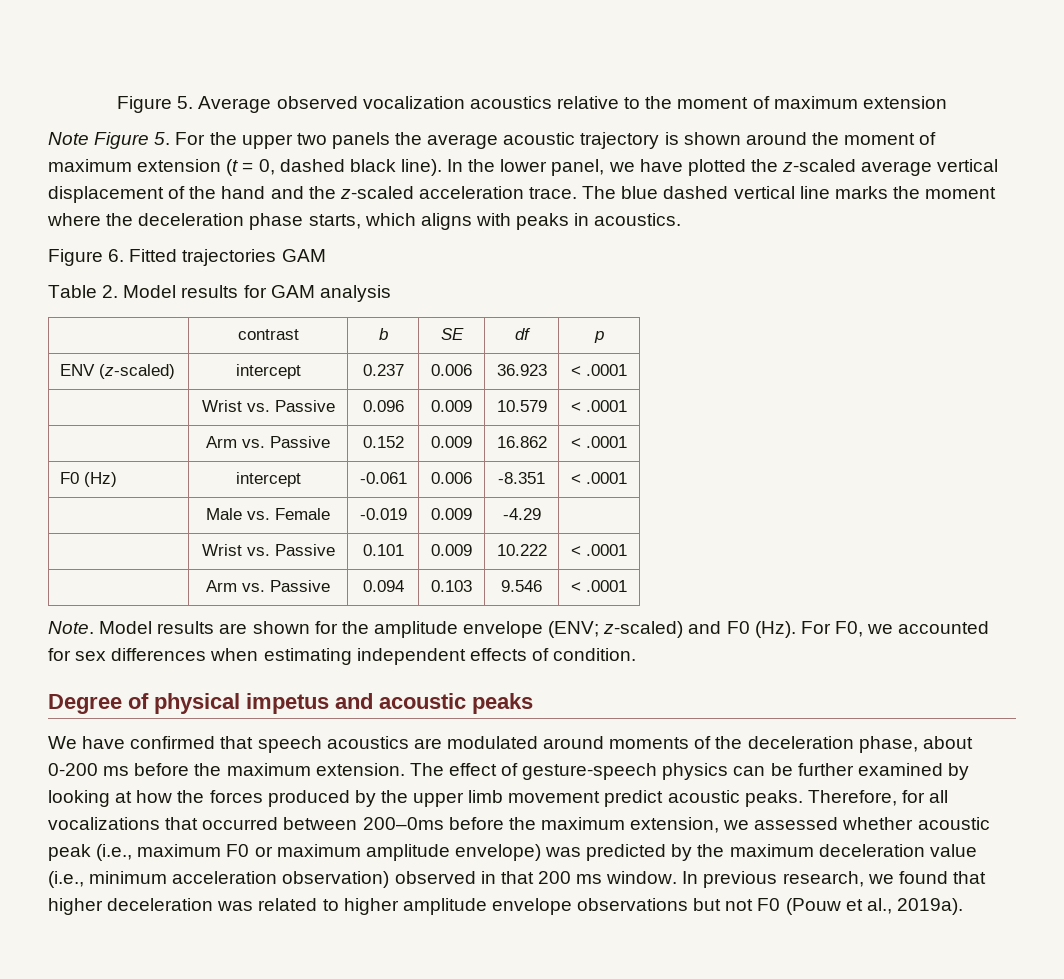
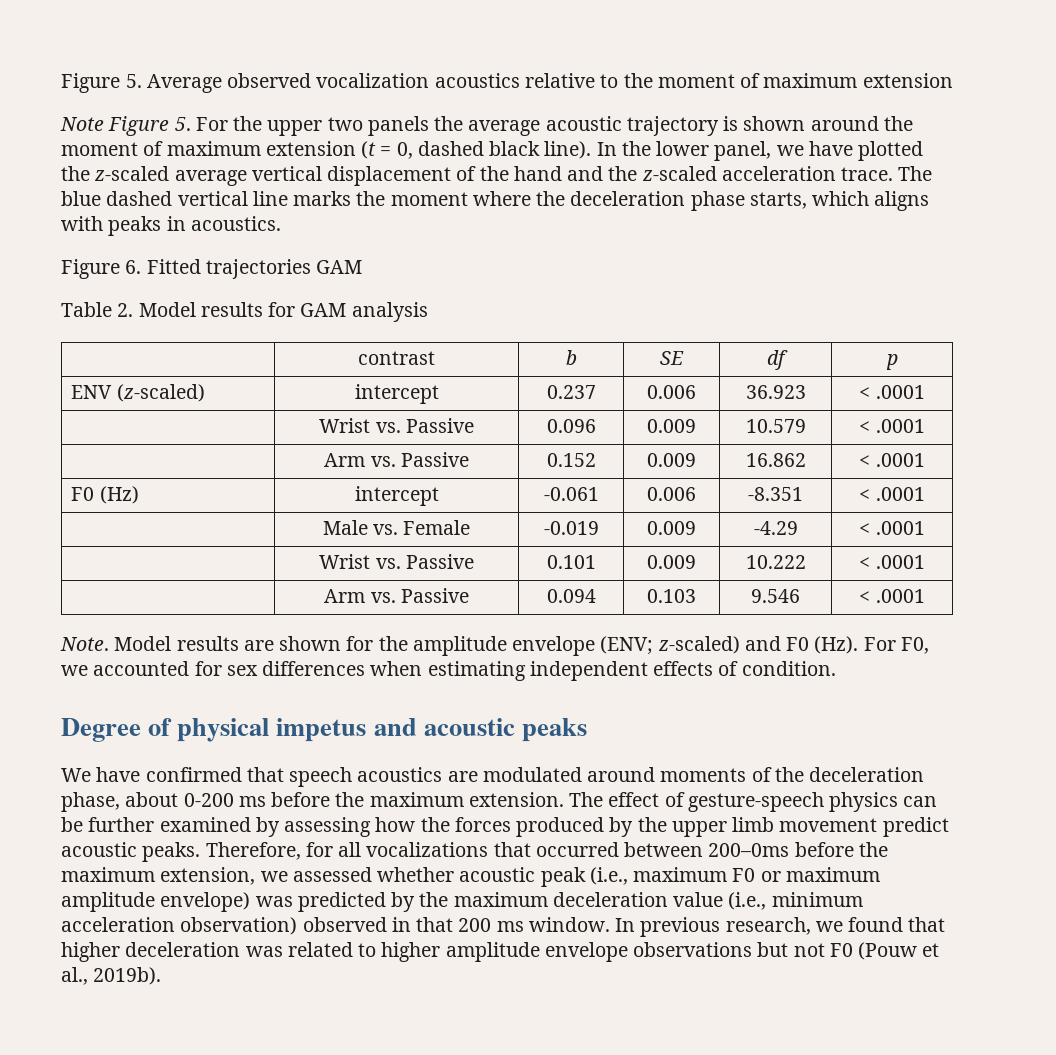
- | Male vs. Female | -0.019 | 0.009 | -4.29 |
+ | Male vs. Female | -0.019 | 0.009 | -4.29 | < .0001
- The effect of gesture-speech physics can be further examined by looking at how the forces produced by the upper limb movement predict acoustic peaks.
+ The effect of gesture-speech physics can be further examined by assessing how the forces produced by the upper limb movement predict acoustic peaks.
- In previous research, we found that higher deceleration was related to higher amplitude envelope observations but not F0 (Pouw et al., 2019a).
+ In previous research, we found that higher deceleration was related to higher amplitude envelope observations but not F0 (Pouw et al., 2019b).

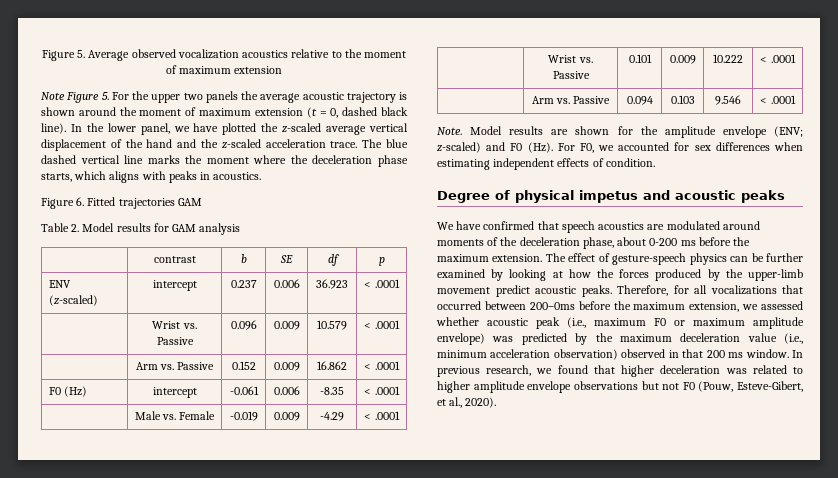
- F0 (Hz) | intercept | -0.061 | 0.006 | -8.351 | < .0001
+ F0 (Hz) | intercept | -0.061 | 0.006 | -8.35 | < .0001
- The effect of gesture-speech physics can be further examined by assessing how the forces produced by the upper limb movement predict acoustic peaks.
+ The effect of gesture-speech physics can be further examined by looking at how the forces produced by the upper-limb movement predict acoustic peaks.
- In previous research, we found that higher deceleration was related to higher amplitude envelope observations but not F0 (Pouw et al., 2019b).
+ In previous research, we found that higher deceleration was related to higher amplitude envelope observations but not F0 (Pouw, Esteve-Gibert, et al., 2020).

